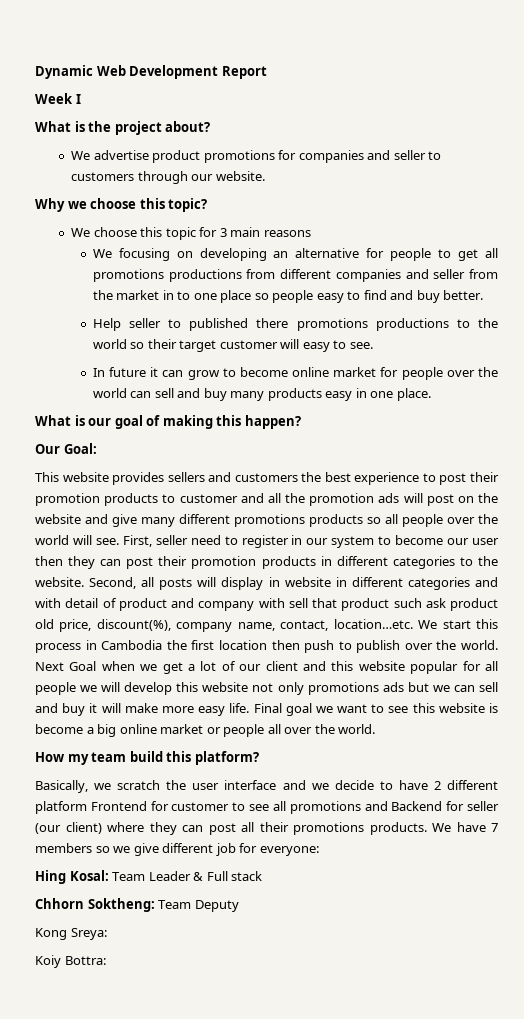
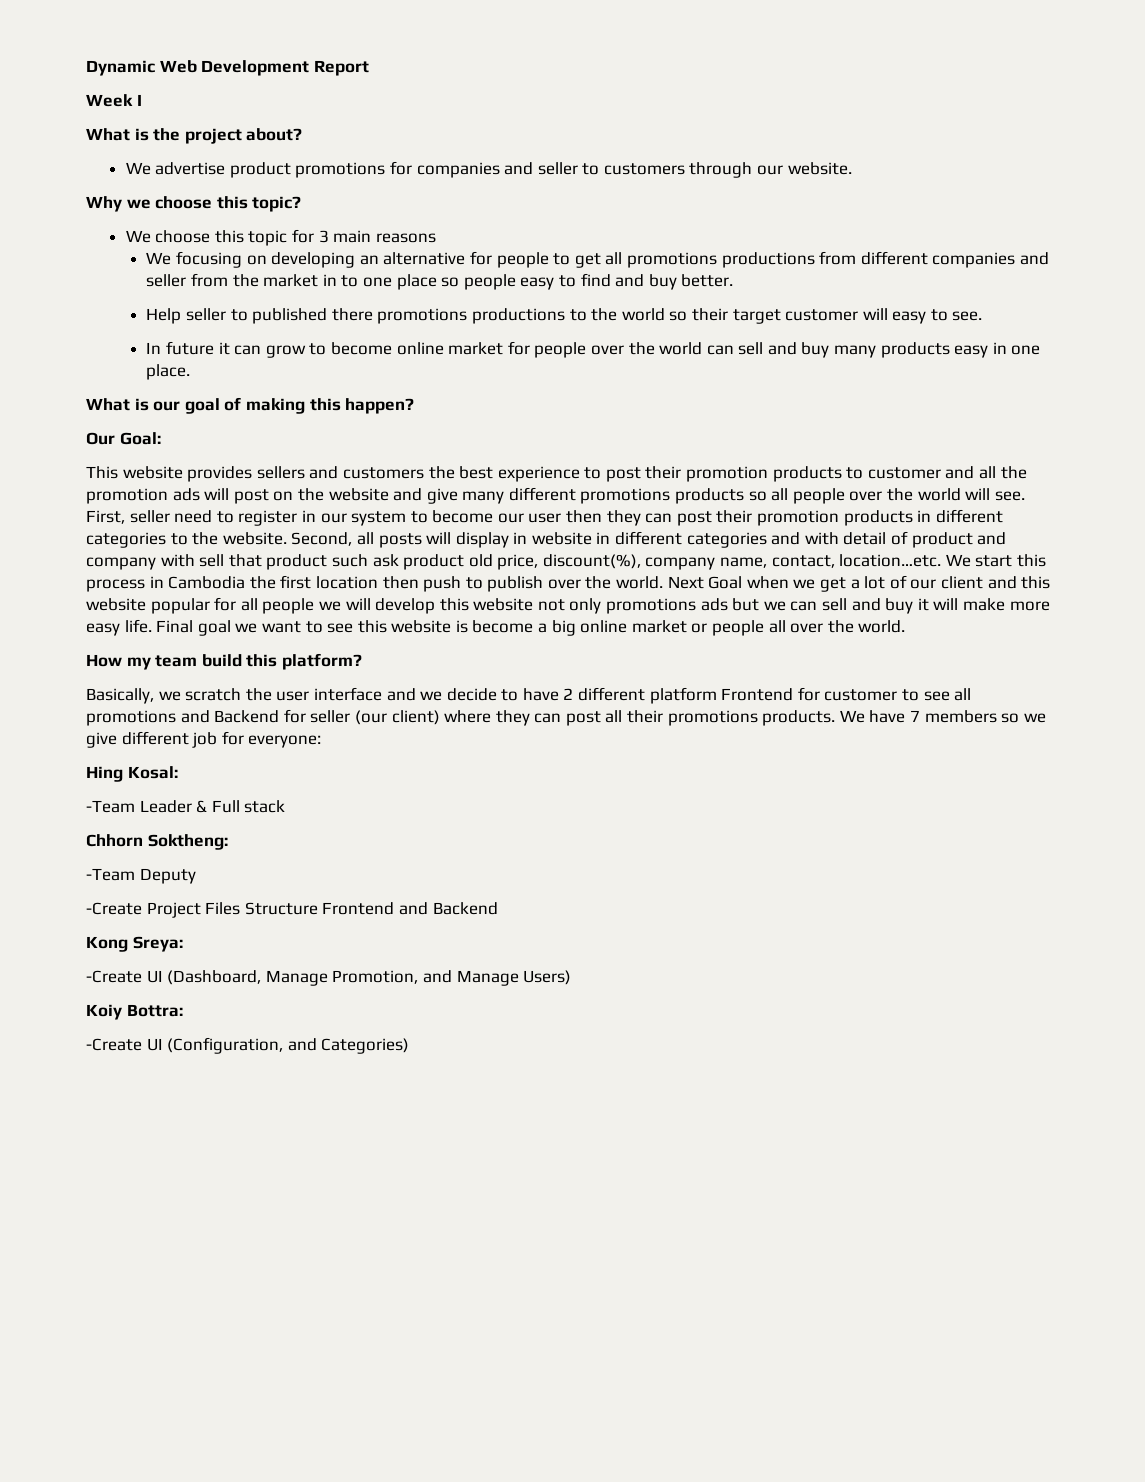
- Hing Kosal: Team Leader & Full stack
+ Hing Kosal:
+ -Team Leader & Full stack
- Chhorn Soktheng: Team Deputy
+ Chhorn Soktheng:
+ -Team Deputy
+ -Create Project Files Structure Frontend and Backend
  Kong Sreya:
+ -Create UI (Dashboard, Manage Promotion, and Manage Users)
  Koiy Bottra:
+ -Create UI (Configuration, and Categories)

